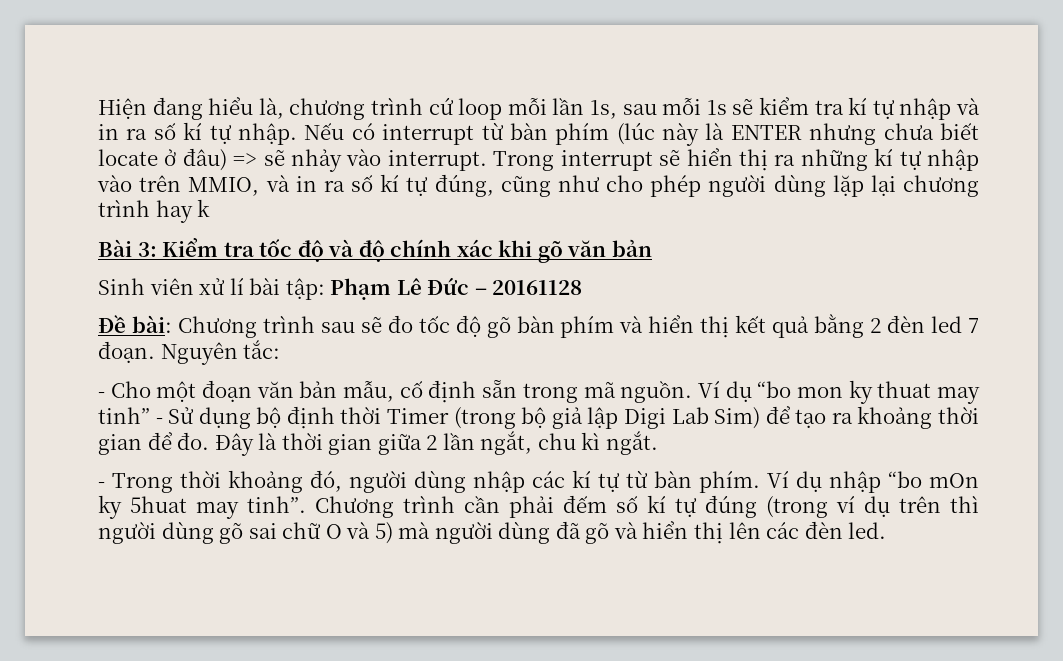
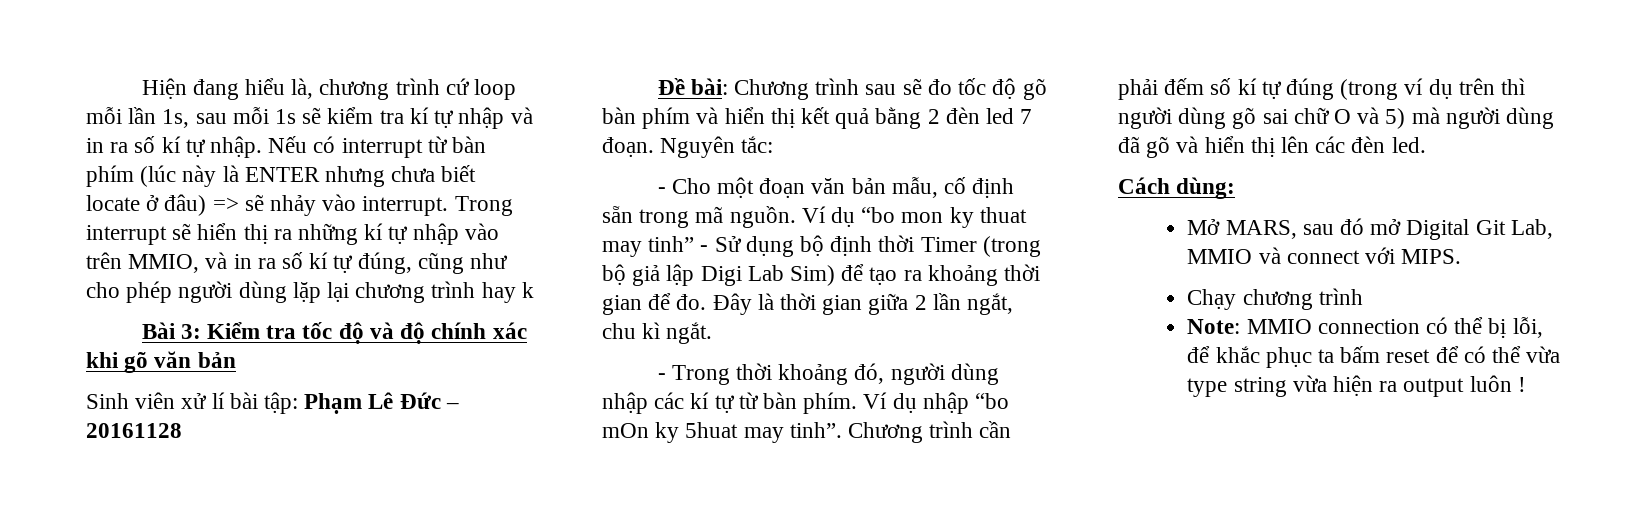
+ Cách dùng:
+ Mở MARS, sau đó mở Digital Git Lab, MMIO và connect với MIPS.
+ Chạy chương trình
+ Note: MMIO connection có thể bị lỗi, để khắc phục ta bấm reset để có thể vừa type string vừa hiện ra output luôn !

